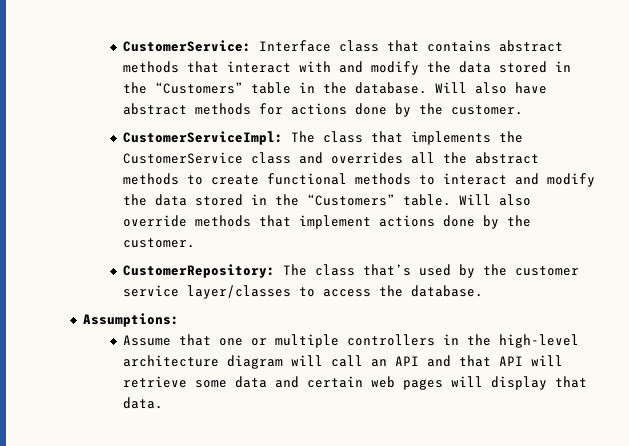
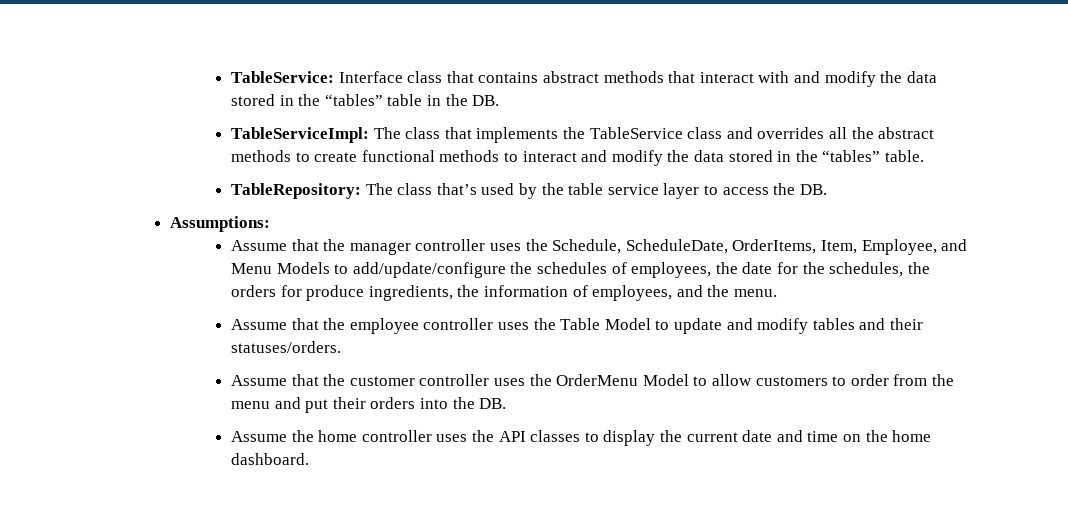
- CustomerService: Interface class that contains abstract methods that interact with and modify the data stored in the “Customers” table in the database. Will also have abstract methods for actions done by the customer.
- CustomerServiceImpl: The class that implements the CustomerService class and overrides all the abstract methods to create functional methods to interact and modify the data stored in the “Customers” table. Will also override methods that implement actions done by the customer.
- CustomerRepository: The class that’s used by the customer service layer/classes to access the database.
+ TableService: Interface class that contains abstract methods that interact with and modify the data stored in the “tables” table in the DB.
+ TableServiceImpl: The class that implements the TableService class and overrides all the abstract methods to create functional methods to interact and modify the data stored in the “tables” table.
+ TableRepository: The class that’s used by the table service layer to access the DB.
- Assume that one or multiple controllers in the high-level architecture diagram will call an API and that API will retrieve some data and certain web pages will display that data.
+ Assume that the manager controller uses the Schedule, ScheduleDate, OrderItems, Item, Employee, and Menu Models to add/update/configure the schedules of employees, the date for the schedules, the orders for produce ingredients, the information of employees, and the menu.
+ Assume that the employee controller uses the Table Model to update and modify tables and their statuses/orders.
+ Assume that the customer controller uses the OrderMenu Model to allow customers to order from the menu and put their orders into the DB.
+ Assume the home controller uses the API classes to display the current date and time on the home dashboard.

